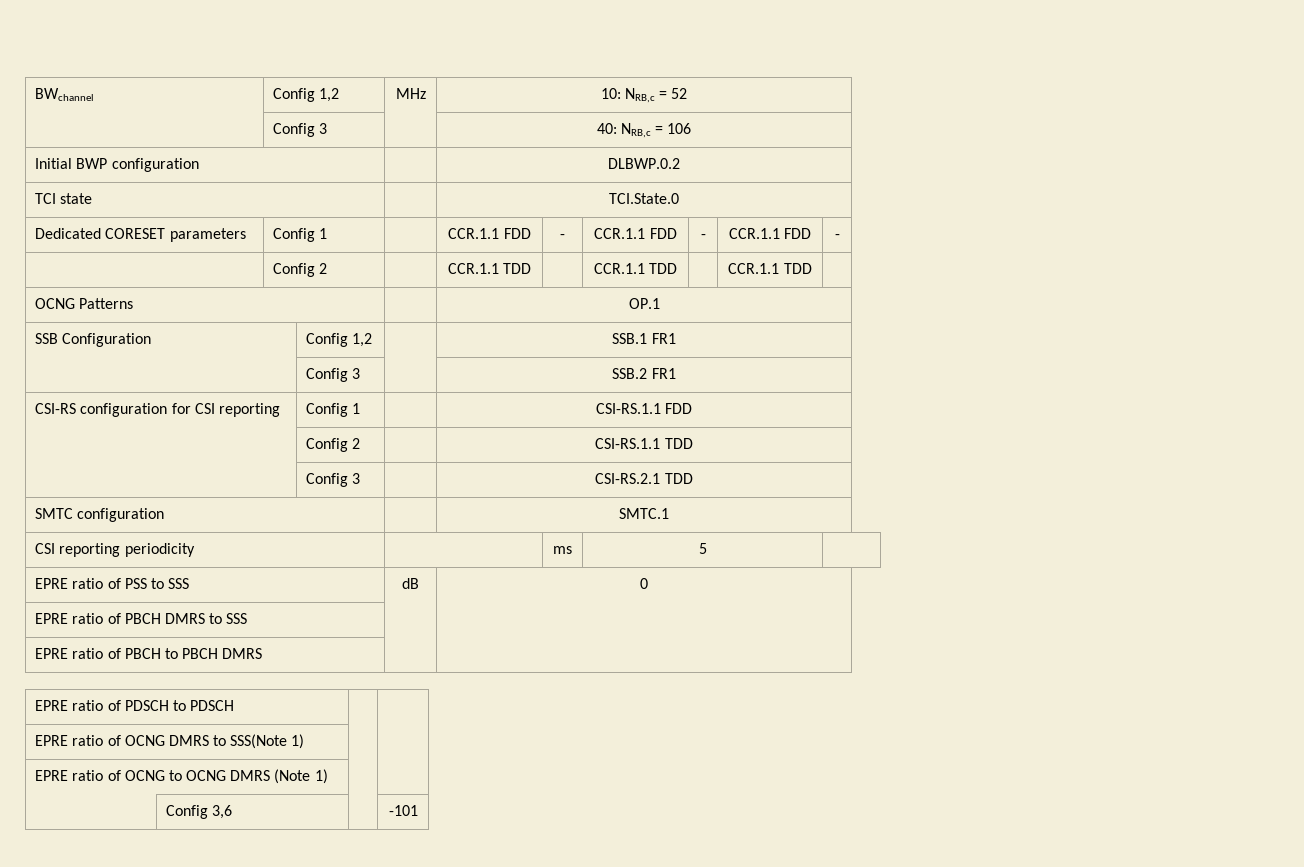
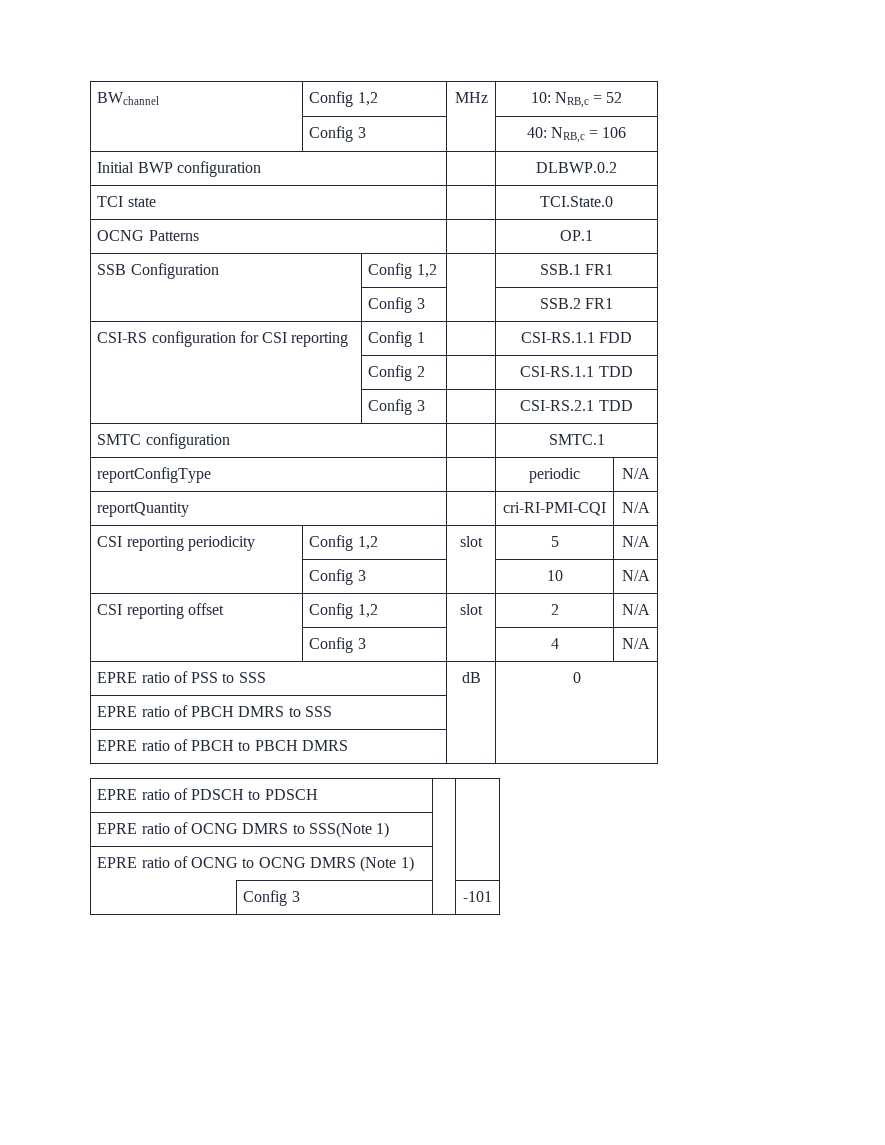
- Dedicated CORESET parameters | Config 1 | | CCR.1.1 FDD | - | CCR.1.1 FDD | - | CCR.1.1 FDD | -
- | Config 2 | | CCR.1.1 TDD | | CCR.1.1 TDD | | CCR.1.1 TDD |
- CSI reporting periodicity | | ms | 5 |
+ reportConfigType | | periodic | N/A
+ reportQuantity | | cri-RI-PMI-CQI | N/A
+ CSI reporting periodicity | Config 1,2 | slot | 5 | N/A
+ | Config 3 | | 10 | N/A
+ CSI reporting offset | Config 1,2 | slot | 2 | N/A
+ | Config 3 | | 4 | N/A
- | Config 3,6 | | -101
+ | Config 3 | | -101

